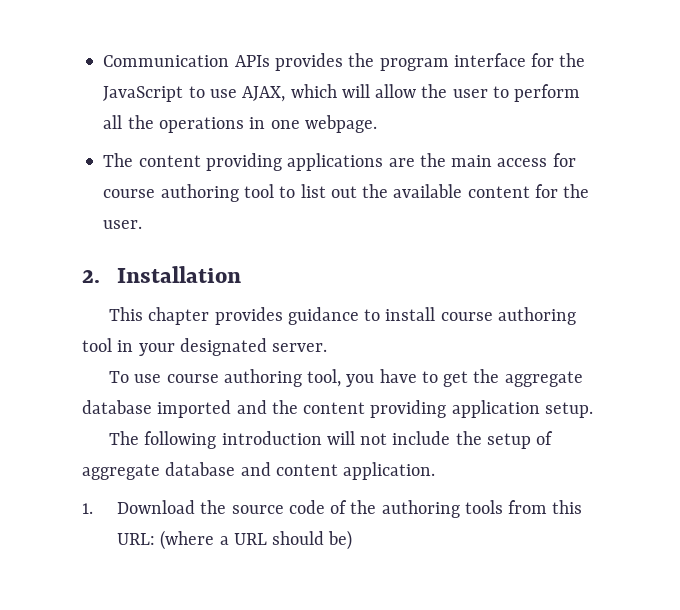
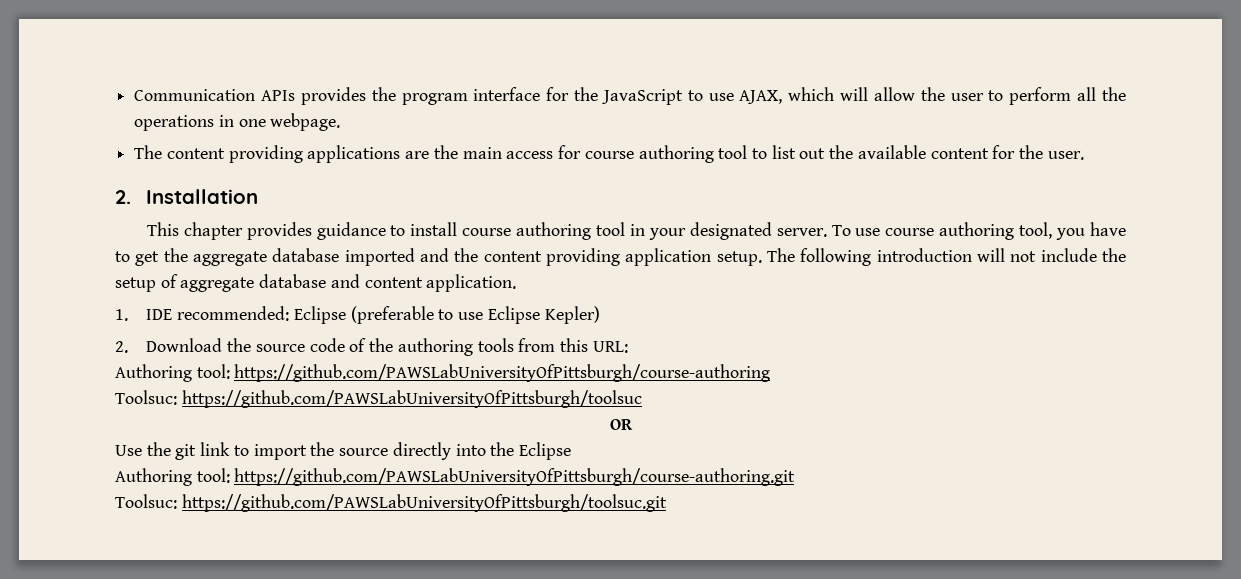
- This chapter provides guidance to install course authoring tool in your designated server.
- To use course authoring tool, you have to get the aggregate database imported and the content providing application setup.
- The following introduction will not include the setup of aggregate database and content application.
+ This chapter provides guidance to install course authoring tool in your designated server. To use course authoring tool, you have to get the aggregate database imported and the content providing application setup. The following introduction will not include the setup of aggregate database and content application.
- 1. Download the source code of the authoring tools from this URL: (where a URL should be)
+ 1. IDE recommended: Eclipse (preferable to use Eclipse Kepler)
+ 2. Download the source code of the authoring tools from this URL:
+ Authoring tool: https://github.com/PAWSLabUniversityOfPittsburgh/course-authoring
+ Toolsuc: https://github.com/PAWSLabUniversityOfPittsburgh/toolsuc
+ OR
+ Use the git link to import the source directly into the Eclipse
+ Authoring tool: https://github.com/PAWSLabUniversityOfPittsburgh/course-authoring.git
+ Toolsuc: https://github.com/PAWSLabUniversityOfPittsburgh/toolsuc.git

